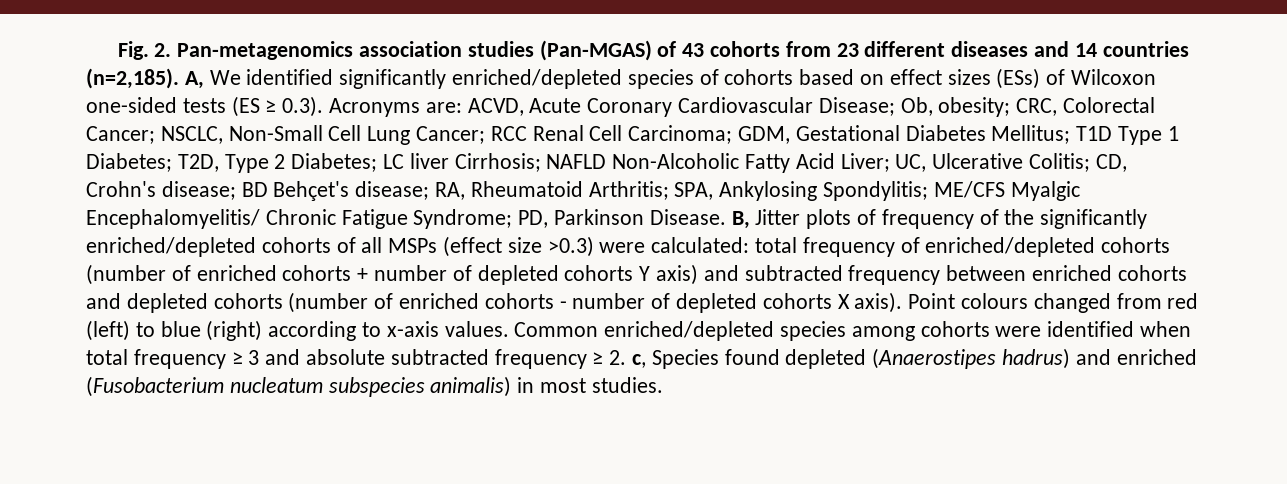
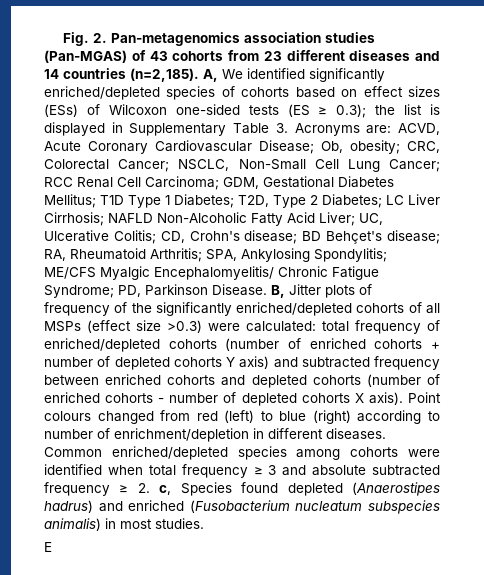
- A, We identified significantly enriched/depleted species of cohorts based on effect sizes (ESs) of Wilcoxon one-sided tests (ES ≥ 0.3). Acronyms are:
+ A, We identified significantly enriched/depleted species of cohorts based on effect sizes (ESs) of Wilcoxon one-sided tests (ES ≥ 0.3); the list is displayed in Supplementary Table 3. Acronyms are:
- LC liver Cirrhosis;
+ LC Liver Cirrhosis;
- Point colours changed from red (left) to blue (right) according to x-axis values.
+ Point colours changed from red (left) to blue (right) according to number of enrichment/depletion in different diseases.
+ E

